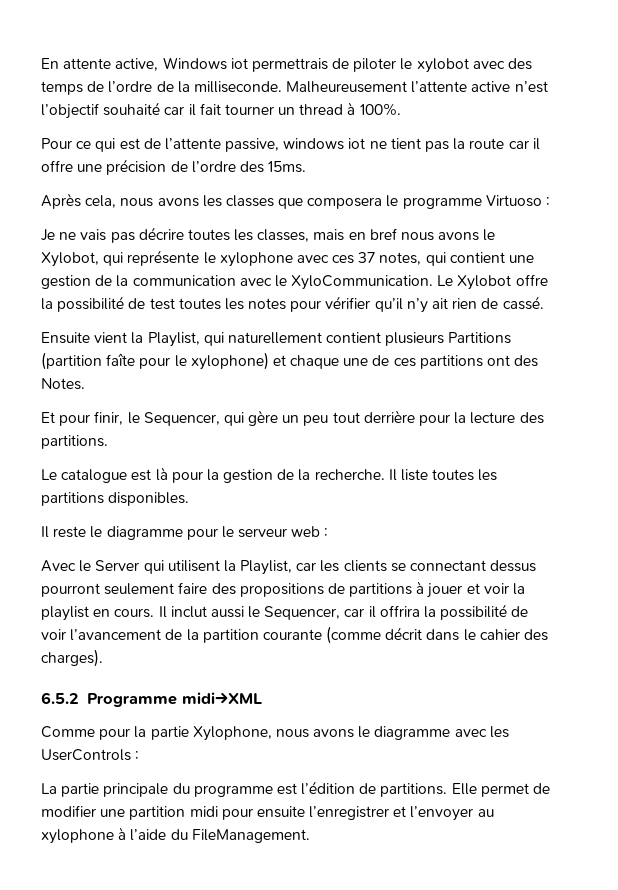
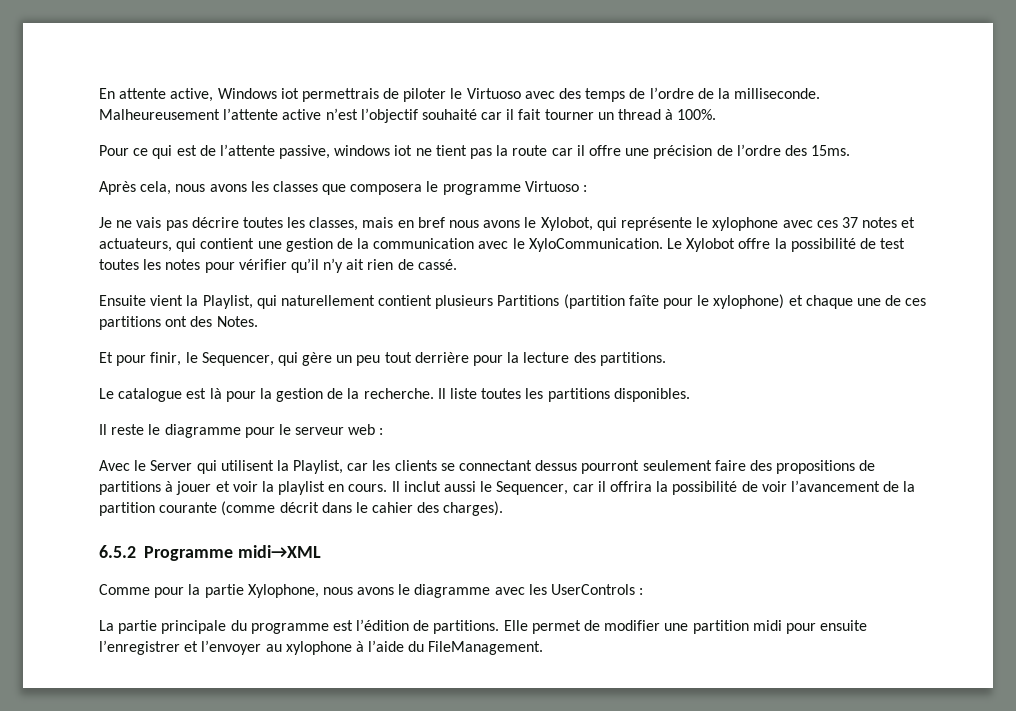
- En attente active, Windows iot permettrais de piloter le xylobot avec des temps de l’ordre de la milliseconde.
+ En attente active, Windows iot permettrais de piloter le Virtuoso avec des temps de l’ordre de la milliseconde.
- Je ne vais pas décrire toutes les classes, mais en bref nous avons le Xylobot, qui représente le xylophone avec ces 37 notes, qui contient une gestion de la communication avec le XyloCommunication.
+ Je ne vais pas décrire toutes les classes, mais en bref nous avons le Xylobot, qui représente le xylophone avec ces 37 notes et actuateurs, qui contient une gestion de la communication avec le XyloCommunication.

